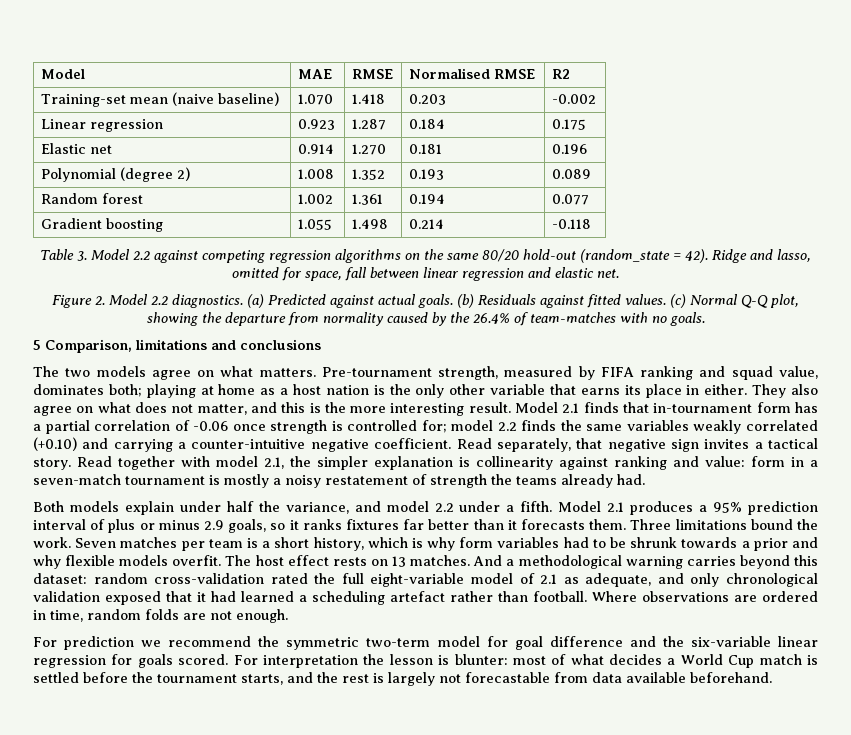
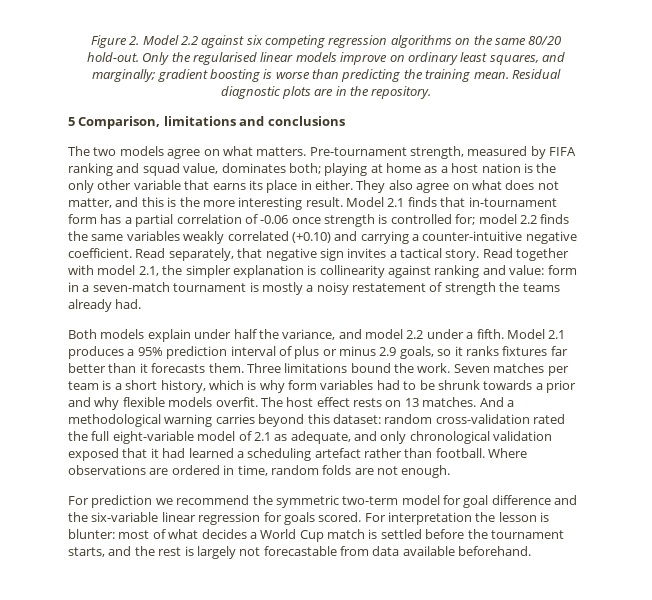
- Model | MAE | RMSE | Normalised RMSE | R2
- Training-set mean (naive baseline) | 1.070 | 1.418 | 0.203 | -0.002
- Linear regression | 0.923 | 1.287 | 0.184 | 0.175
- Elastic net | 0.914 | 1.270 | 0.181 | 0.196
- Polynomial (degree 2) | 1.008 | 1.352 | 0.193 | 0.089
- Random forest | 1.002 | 1.361 | 0.194 | 0.077
- Gradient boosting | 1.055 | 1.498 | 0.214 | -0.118
- Table 3. Model 2.2 against competing regression algorithms on the same 80/20 hold-out (random_state = 42). Ridge and lasso, omitted for space, fall between linear regression and elastic net.
- Figure 2. Model 2.2 diagnostics. (a) Predicted against actual goals. (b) Residuals against fitted values. (c) Normal Q-Q plot, showing the departure from normality caused by the 26.4% of team-matches with no goals.
+ Figure 2. Model 2.2 against six competing regression algorithms on the same 80/20 hold-out. Only the regularised linear models improve on ordinary least squares, and marginally; gradient boosting is worse than predicting the training mean. Residual diagnostic plots are in the repository.

